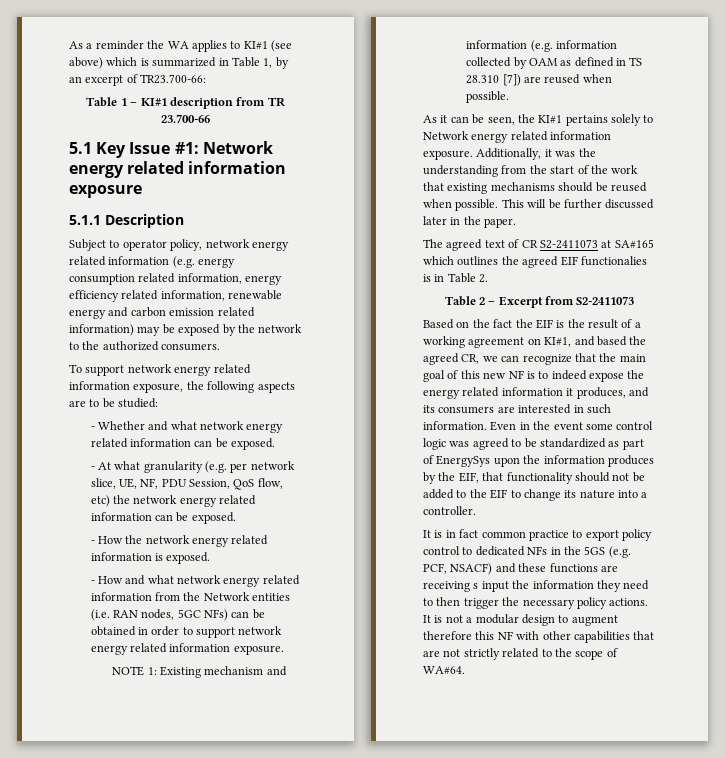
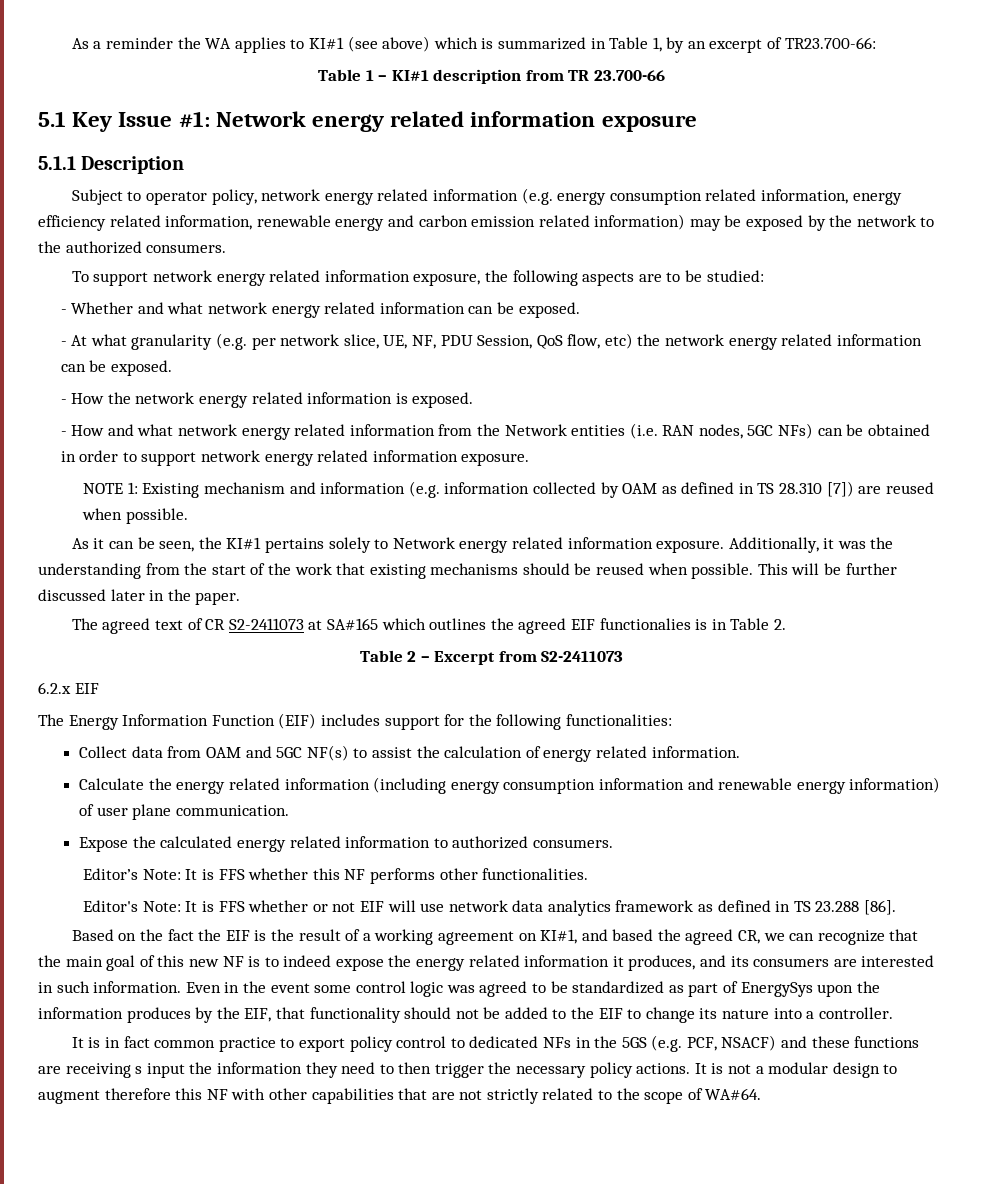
+ 6.2.x EIF
+ The Energy Information Function (EIF) includes support for the following functionalities:
+ Collect data from OAM and 5GC NF(s) to assist the calculation of energy related information.
+ Calculate the energy related information (including energy consumption information and renewable energy information) of user plane communication.
+ Expose the calculated energy related information to authorized consumers.
+ Editor’s Note: It is FFS whether this NF performs other functionalities.
+ Editor's Note: It is FFS whether or not EIF will use network data analytics framework as defined in TS 23.288 [86].

